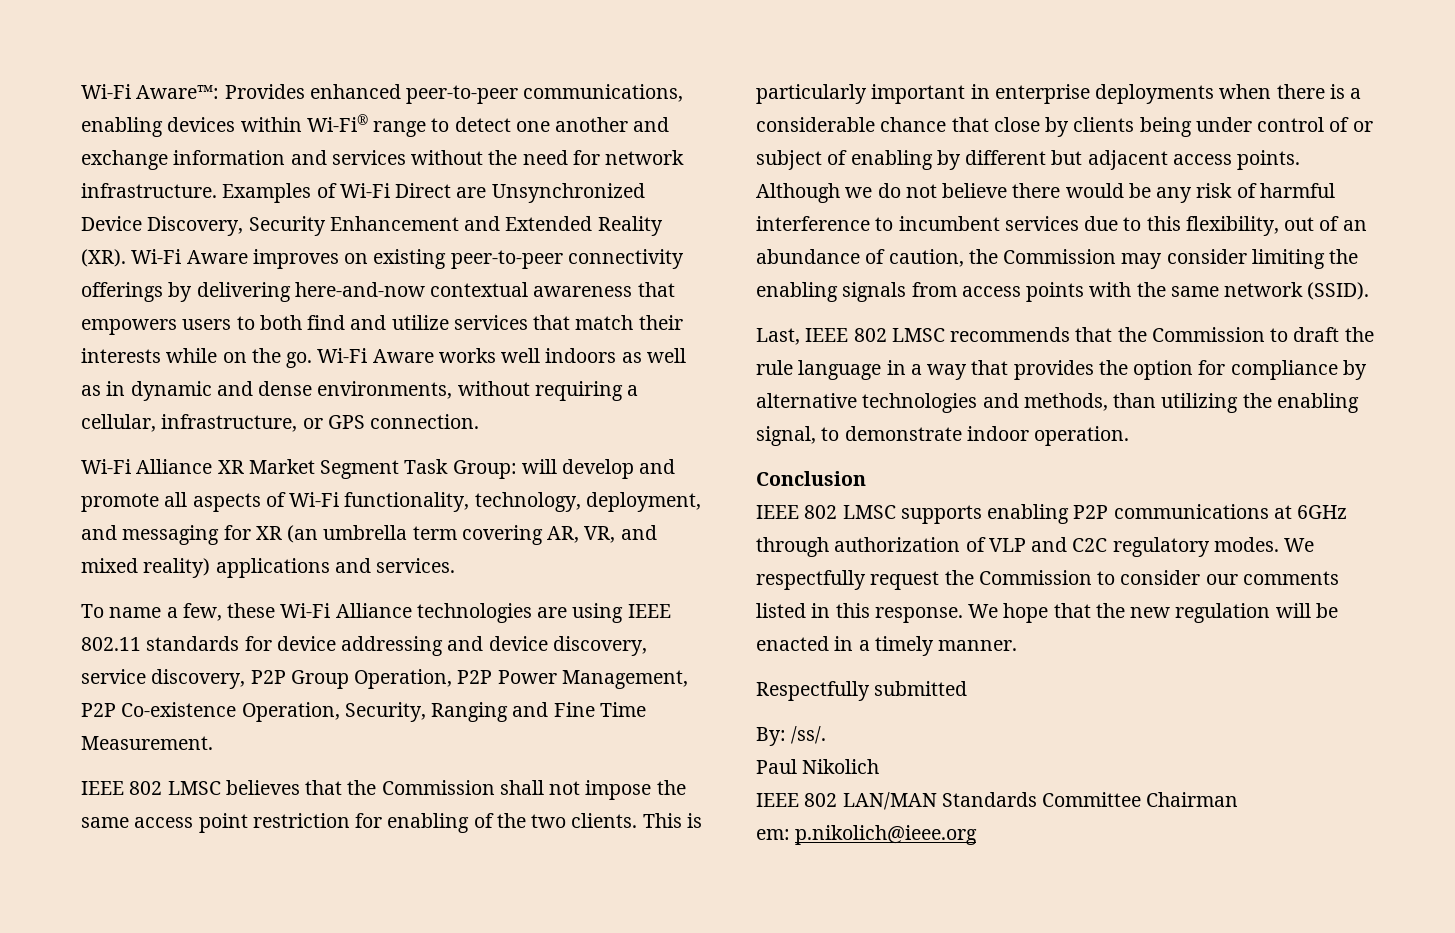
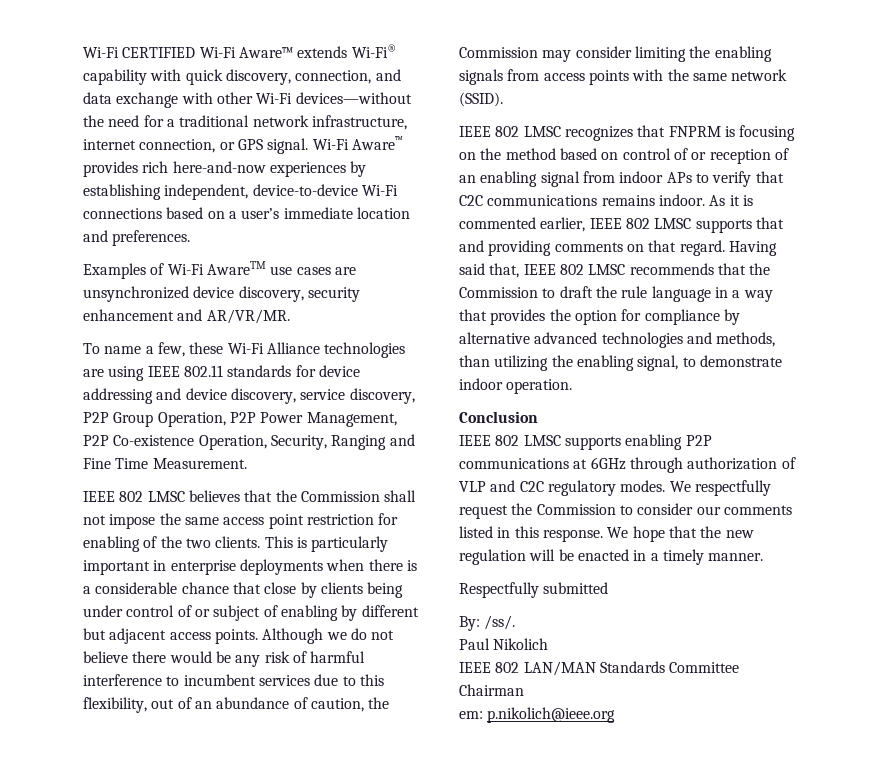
- Wi-Fi Aware™: Provides enhanced peer-to-peer communications, enabling devices within Wi-Fi® range to detect one another and exchange information and services without the need for network infrastructure. Examples of Wi-Fi Direct are Unsynchronized Device Discovery, Security Enhancement and Extended Reality (XR). Wi-Fi Aware improves on existing peer-to-peer connectivity offerings by delivering here-and-now contextual awareness that empowers users to both find and utilize services that match their interests while on the go. Wi-Fi Aware works well indoors as well as in dynamic and dense environments, without requiring a cellular, infrastructure, or GPS connection.
- Wi-Fi Alliance XR Market Segment Task Group: will develop and promote all aspects of Wi-Fi functionality, technology, deployment, and messaging for XR (an umbrella term covering AR, VR, and mixed reality) applications and services.
+ Wi-Fi CERTIFIED Wi-Fi Aware™ extends Wi-Fi® capability with quick discovery, connection, and data exchange with other Wi-Fi devices—without the need for a traditional network infrastructure, internet connection, or GPS signal. Wi-Fi Aware™ provides rich here-and-now experiences by establishing independent, device-to-device Wi-Fi connections based on a user’s immediate location and preferences.
+ Examples of Wi-Fi AwareTM use cases are unsynchronized device discovery, security enhancement and AR/VR/MR.
- Last, IEEE 802 LMSC recommends that the Commission to draft the rule language in a way that provides the option for compliance by alternative technologies and methods, than utilizing the enabling signal, to demonstrate indoor operation.
+ IEEE 802 LMSC recognizes that FNPRM is focusing on the method based on control of or reception of an enabling signal from indoor APs to verify that C2C communications remains indoor. As it is commented earlier, IEEE 802 LMSC supports that and providing comments on that regard. Having said that, IEEE 802 LMSC recommends that the Commission to draft the rule language in a way that provides the option for compliance by alternative advanced technologies and methods, than utilizing the enabling signal, to demonstrate indoor operation.

